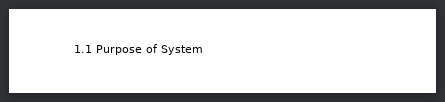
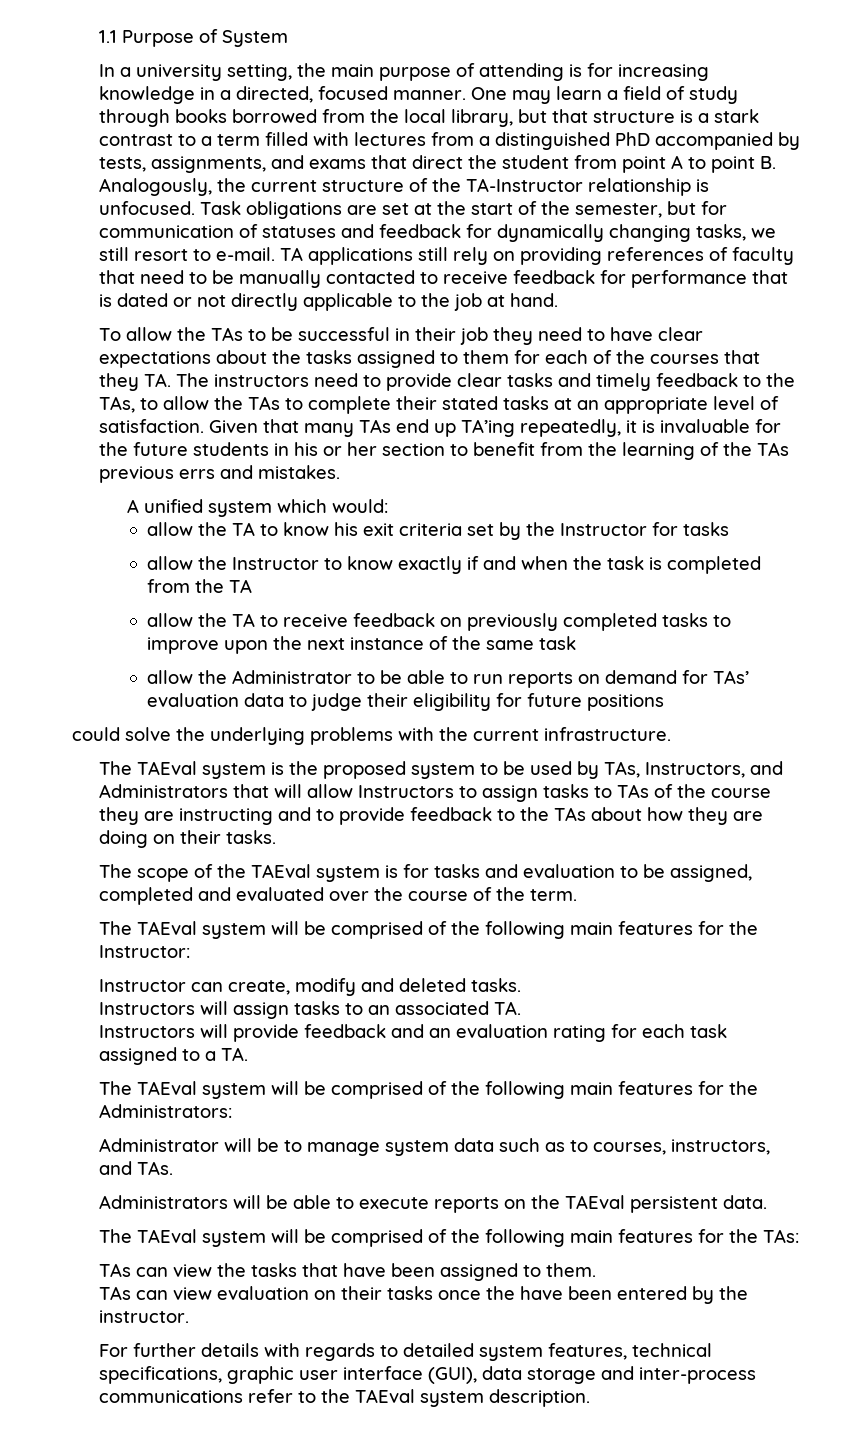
+ In a university setting, the main purpose of attending is for increasing knowledge in a directed, focused manner. One may learn a field of study through books borrowed from the local library, but that structure is a stark contrast to a term filled with lectures from a distinguished PhD accompanied by tests, assignments, and exams that direct the student from point A to point B. Analogously, the current structure of the TA-Instructor relationship is unfocused. Task obligations are set at the start of the semester, but for communication of statuses and feedback for dynamically changing tasks, we still resort to e-mail. TA applications still rely on providing references of faculty that need to be manually contacted to receive feedback for performance that is dated or not directly applicable to the job at hand.
+ To allow the TAs to be successful in their job they need to have clear expectations about the tasks assigned to them for each of the courses that they TA. The instructors need to provide clear tasks and timely feedback to the TAs, to allow the TAs to complete their stated tasks at an appropriate level of satisfaction. Given that many TAs end up TA’ing repeatedly, it is invaluable for the future students in his or her section to benefit from the learning of the TAs previous errs and mistakes.
+ A unified system which would:
+ allow the TA to know his exit criteria set by the Instructor for tasks
+ allow the Instructor to know exactly if and when the task is completed from the TA
+ allow the TA to receive feedback on previously completed tasks to improve upon the next instance of the same task
+ allow the Administrator to be able to run reports on demand for TAs’ evaluation data to judge their eligibility for future positions
+ could solve the underlying problems with the current infrastructure.
+ The TAEval system is the proposed system to be used by TAs, Instructors, and Administrators that will allow Instructors to assign tasks to TAs of the course they are instructing and to provide feedback to the TAs about how they are doing on their tasks.
+ The scope of the TAEval system is for tasks and evaluation to be assigned, completed and evaluated over the course of the term.
+ The TAEval system will be comprised of the following main features for the Instructor:
+ Instructor can create, modify and deleted tasks.
+ Instructors will assign tasks to an associated TA.
+ Instructors will provide feedback and an evaluation rating for each task assigned to a TA.
+ The TAEval system will be comprised of the following main features for the Administrators:
+ Administrator will be to manage system data such as to courses, instructors, and TAs.
+ Administrators will be able to execute reports on the TAEval persistent data.
+ The TAEval system will be comprised of the following main features for the TAs:
+ TAs can view the tasks that have been assigned to them.
+ TAs can view evaluation on their tasks once the have been entered by the instructor.
+ For further details with regards to detailed system features, technical specifications, graphic user interface (GUI), data storage and inter-process communications refer to the TAEval system description.

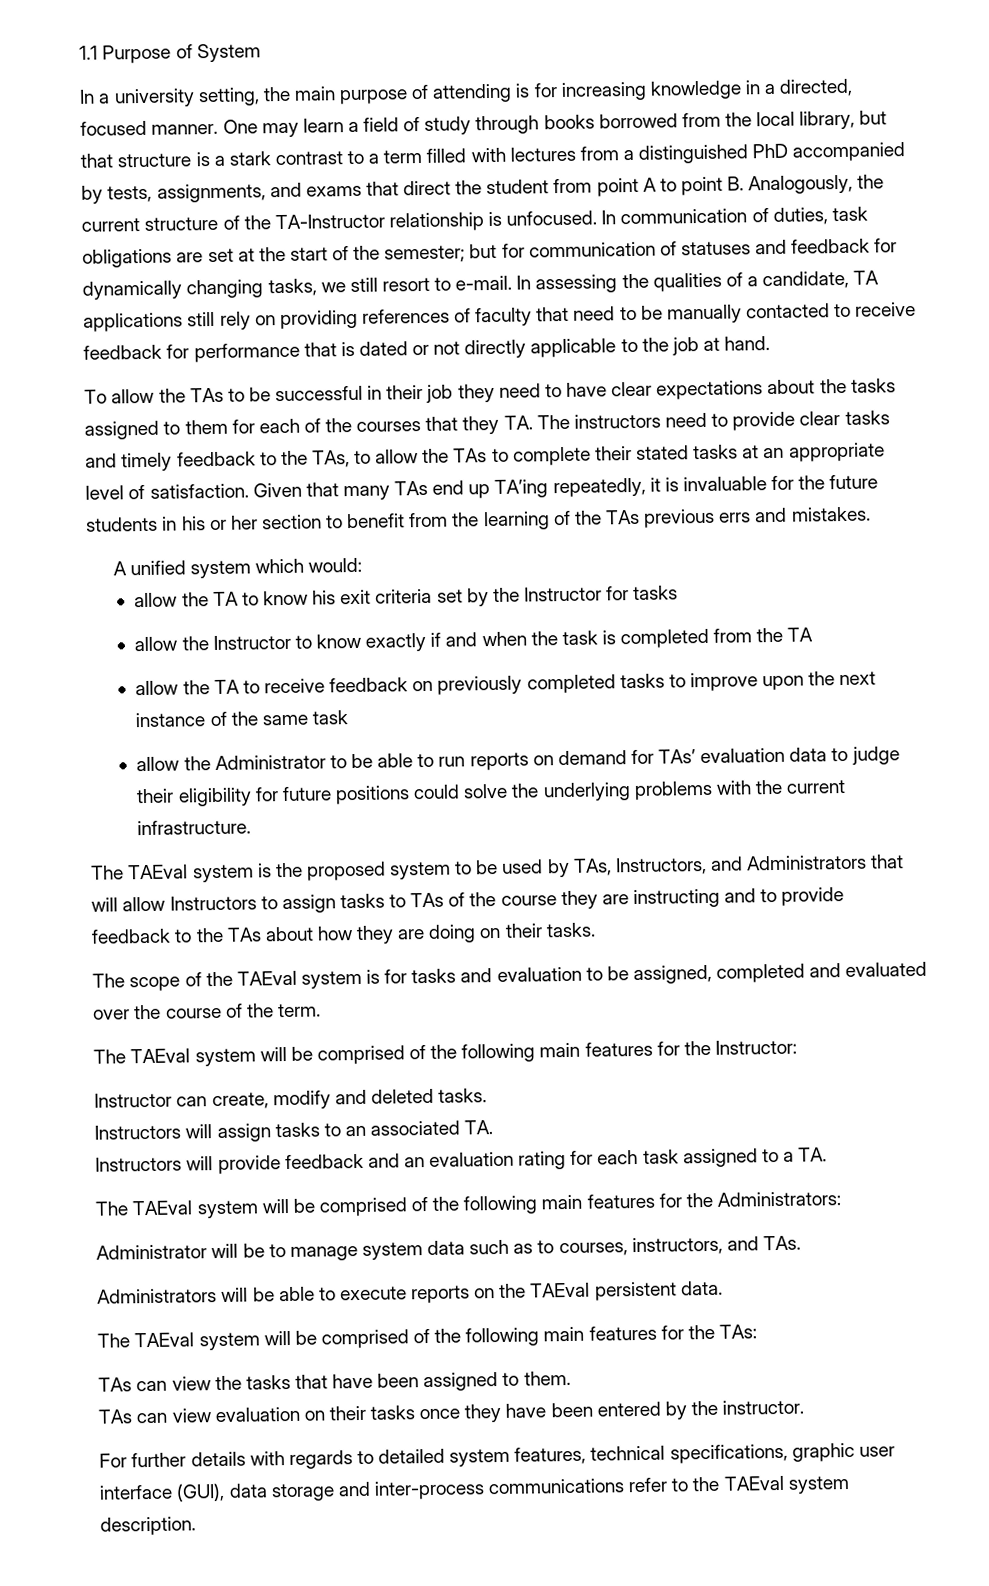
- Task obligations are set at the start of the semester, but for communication of statuses and feedback for dynamically changing tasks, we still resort to e-mail.
+ In communication of duties, task obligations are set at the start of the semester; but for communication of statuses and feedback for dynamically changing tasks, we still resort to e-mail.
- TA applications still rely on providing references of faculty that need to be manually contacted to receive feedback for performance that is dated or not directly applicable to the job at hand.
+ In assessing the qualities of a candidate, TA applications still rely on providing references of faculty that need to be manually contacted to receive feedback for performance that is dated or not directly applicable to the job at hand.
- allow the Administrator to be able to run reports on demand for TAs’ evaluation data to judge their eligibility for future positions
- could solve the underlying problems with the current infrastructure.
+ allow the Administrator to be able to run reports on demand for TAs’ evaluation data to judge their eligibility for future positions could solve the underlying problems with the current infrastructure.
- TAs can view evaluation on their tasks once the have been entered by the instructor.
+ TAs can view evaluation on their tasks once they have been entered by the instructor.

